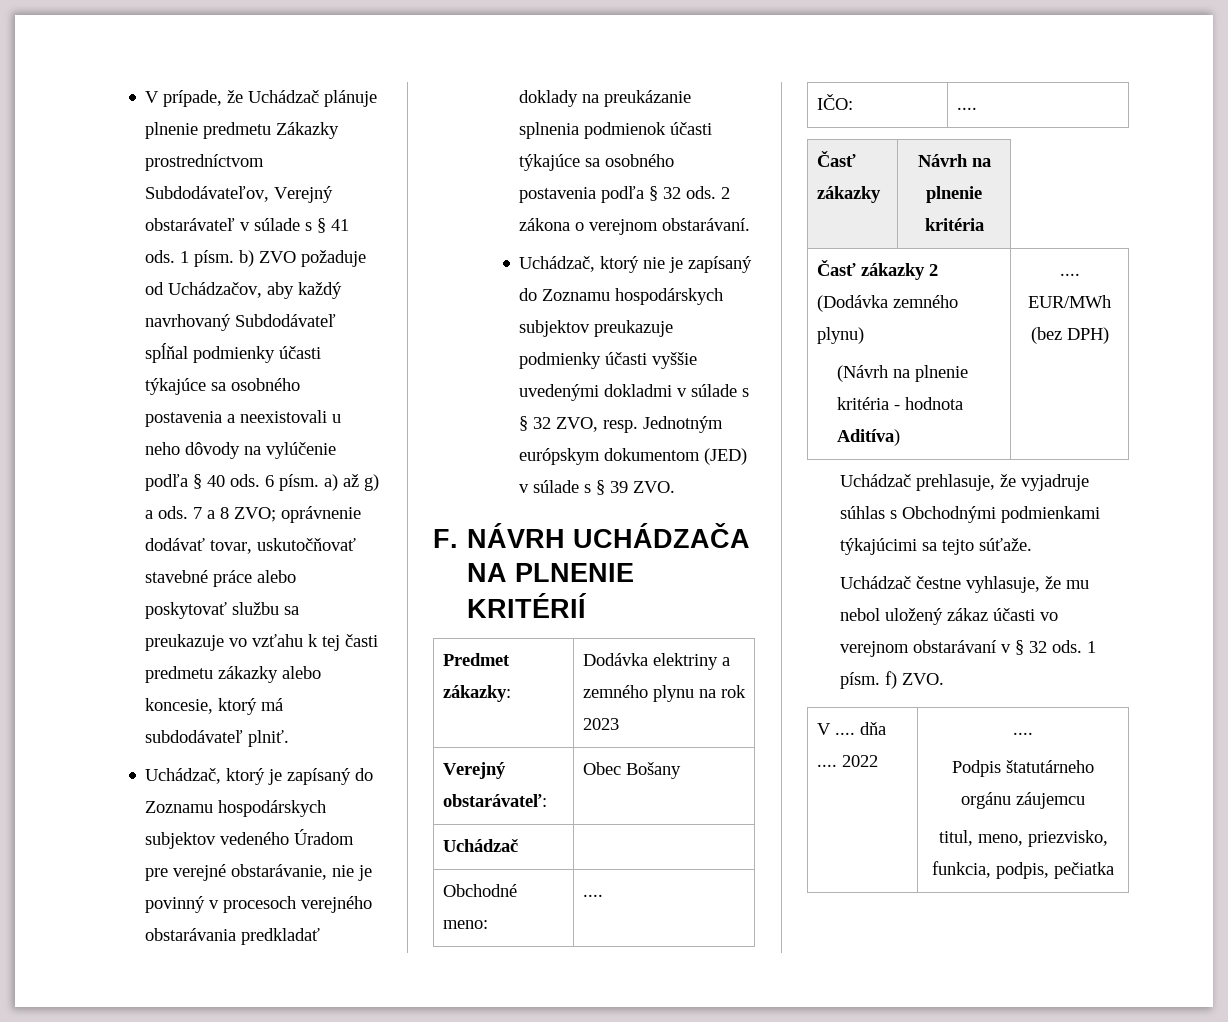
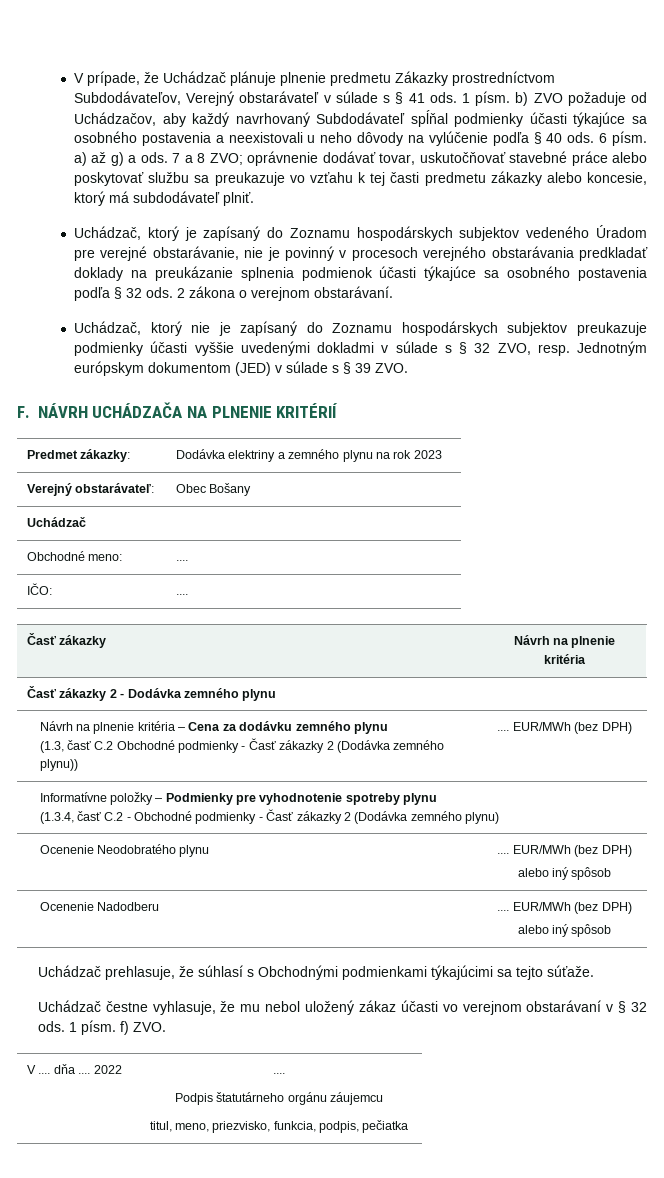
- Časť zákazky 2 (Dodávka zemného plynu)
- (Návrh na plnenie kritéria - hodnota Aditíva) | .... EUR/MWh (bez DPH)
+ Časť zákazky 2 - Dodávka zemného plynu
+ Návrh na plnenie kritéria – Cena za dodávku zemného plynu
+ (1.3, časť C.2 Obchodné podmienky - Časť zákazky 2 (Dodávka zemného plynu)) | .... EUR/MWh (bez DPH)
+ Informatívne položky – Podmienky pre vyhodnotenie spotreby plynu
+ (1.3.4, časť C.2 - Obchodné podmienky - Časť zákazky 2 (Dodávka zemného plynu)
+ Ocenenie Neodobratého plynu | .... EUR/MWh (bez DPH)
+ alebo iný spôsob
+ Ocenenie Nadodberu | .... EUR/MWh (bez DPH)
+ alebo iný spôsob
- Uchádzač prehlasuje, že vyjadruje súhlas s Obchodnými podmienkami týkajúcimi sa tejto súťaže.
+ Uchádzač prehlasuje, že súhlasí s Obchodnými podmienkami týkajúcimi sa tejto súťaže.

